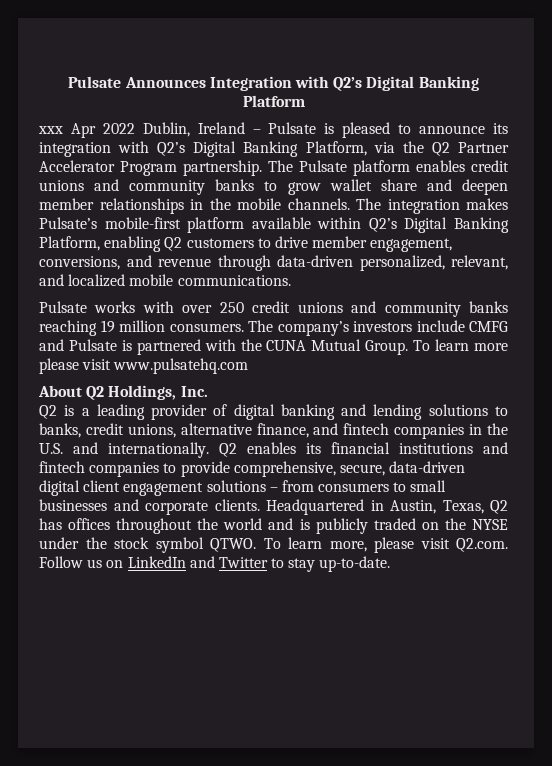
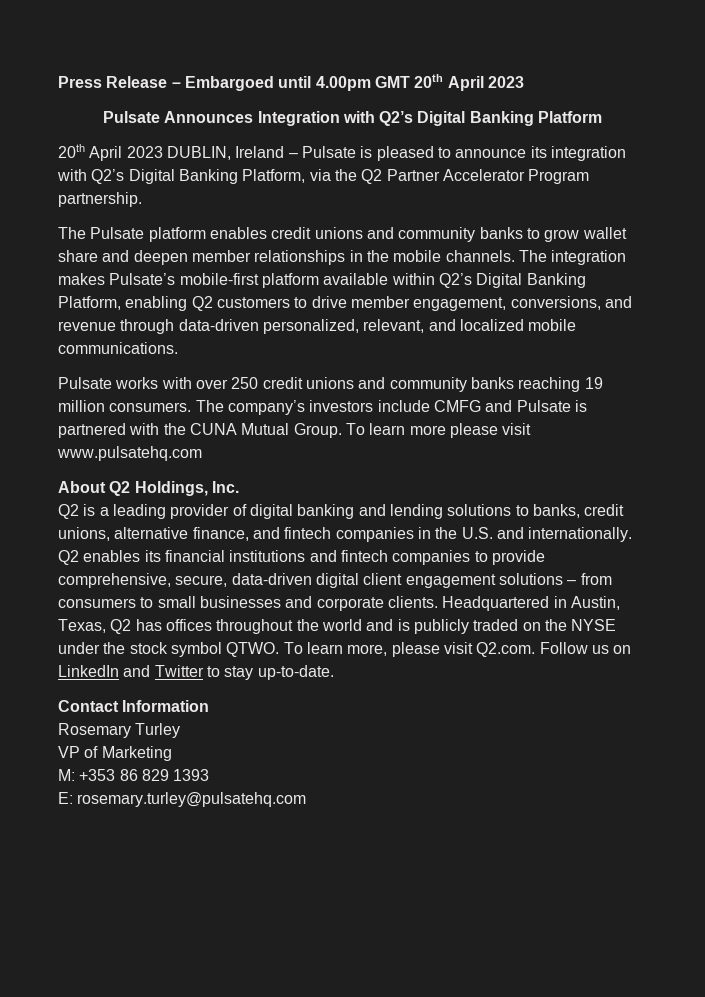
+ Press Release – Embargoed until 4.00pm GMT 20th April 2023
- xxx Apr 2022 Dublin, Ireland – Pulsate is pleased to announce its integration with Q2’s Digital Banking Platform, via the Q2 Partner Accelerator Program partnership. The Pulsate platform enables credit unions and community banks to grow wallet share and deepen member relationships in the mobile channels.
+ 20th April 2023 DUBLIN, Ireland – Pulsate is pleased to announce its integration with Q2’s Digital Banking Platform, via the Q2 Partner Accelerator Program partnership.
+ The Pulsate platform enables credit unions and community banks to grow wallet share and deepen member relationships in the mobile channels.
+ Contact Information
+ Rosemary Turley
+ VP of Marketing
+ M: +353 86 829 1393
+ E: rosemary.turley@pulsatehq.com

